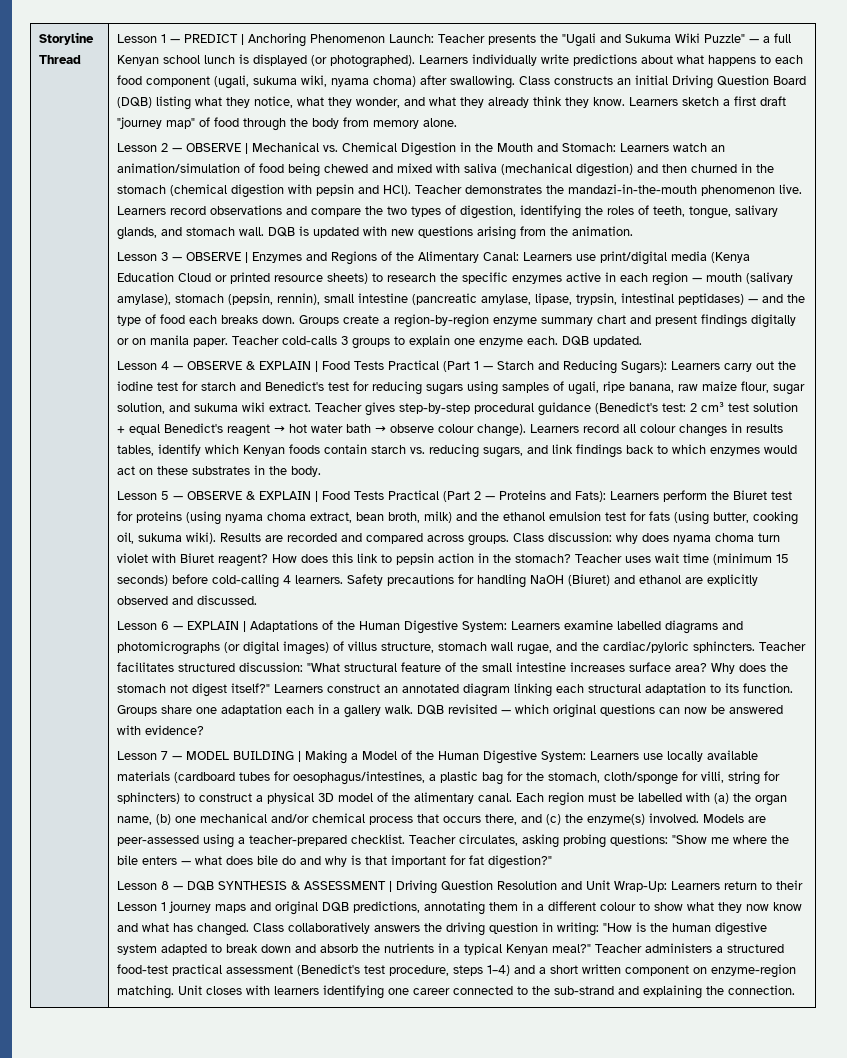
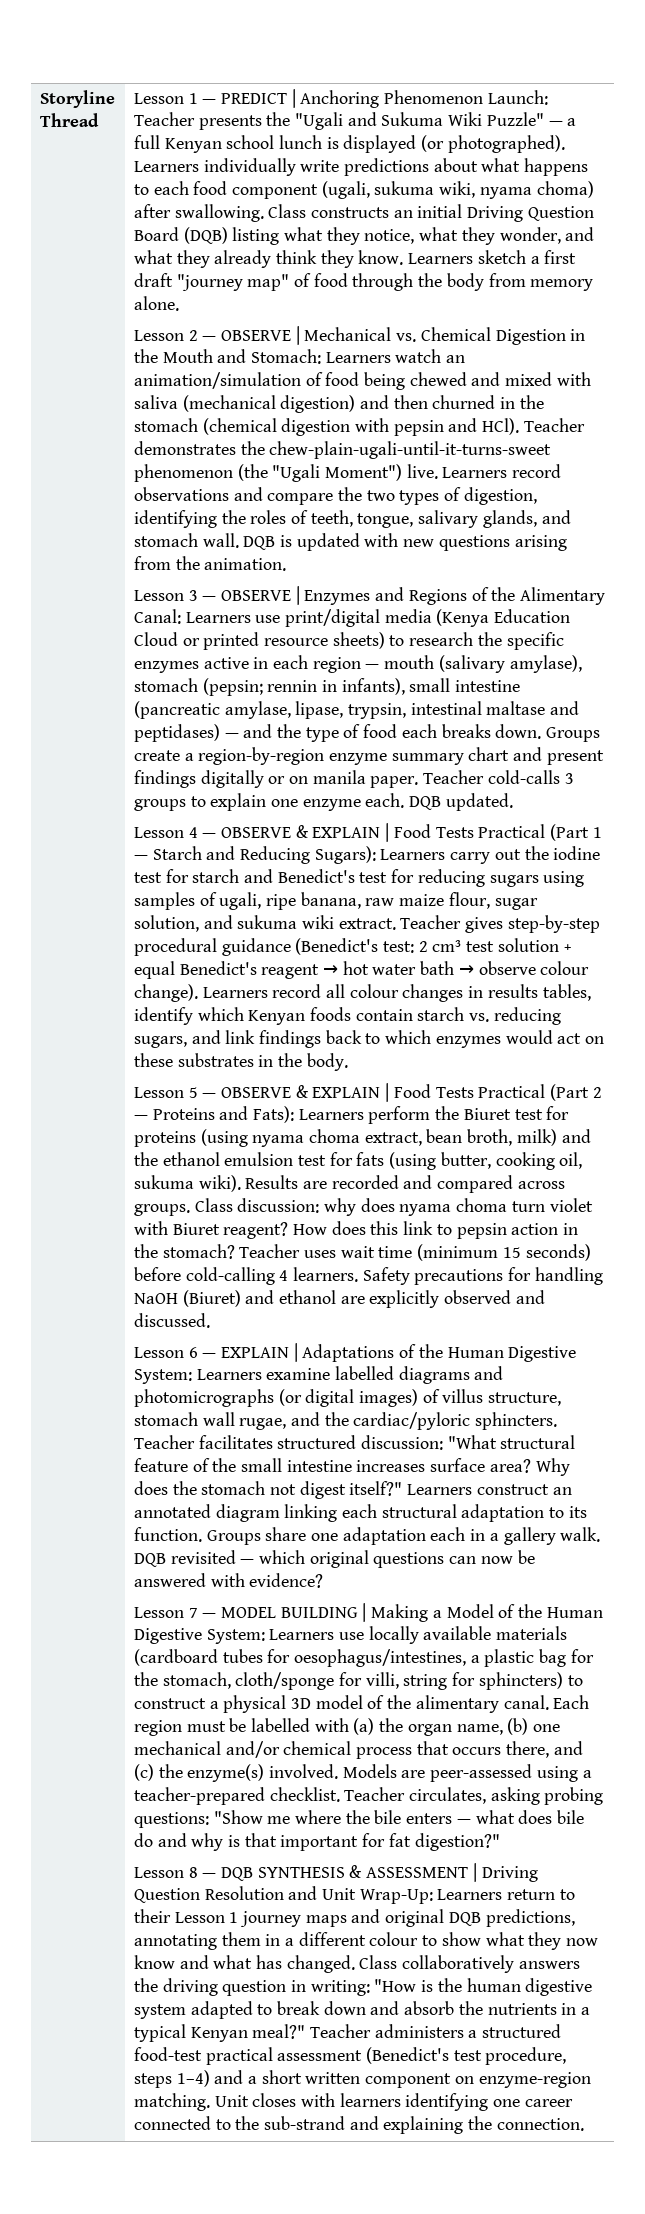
- Teacher demonstrates the mandazi-in-the-mouth phenomenon live.
+ Teacher demonstrates the chew-plain-ugali-until-it-turns-sweet phenomenon (the "Ugali Moment") live.
- Lesson 3 — OBSERVE | Enzymes and Regions of the Alimentary Canal: Learners use print/digital media (Kenya Education Cloud or printed resource sheets) to research the specific enzymes active in each region — mouth (salivary amylase), stomach (pepsin, rennin), small intestine (pancreatic amylase, lipase, trypsin, intestinal peptidases) — and the type of food each breaks down.
+ Lesson 3 — OBSERVE | Enzymes and Regions of the Alimentary Canal: Learners use print/digital media (Kenya Education Cloud or printed resource sheets) to research the specific enzymes active in each region — mouth (salivary amylase), stomach (pepsin; rennin in infants), small intestine (pancreatic amylase, lipase, trypsin, intestinal maltase and peptidases) — and the type of food each breaks down.

